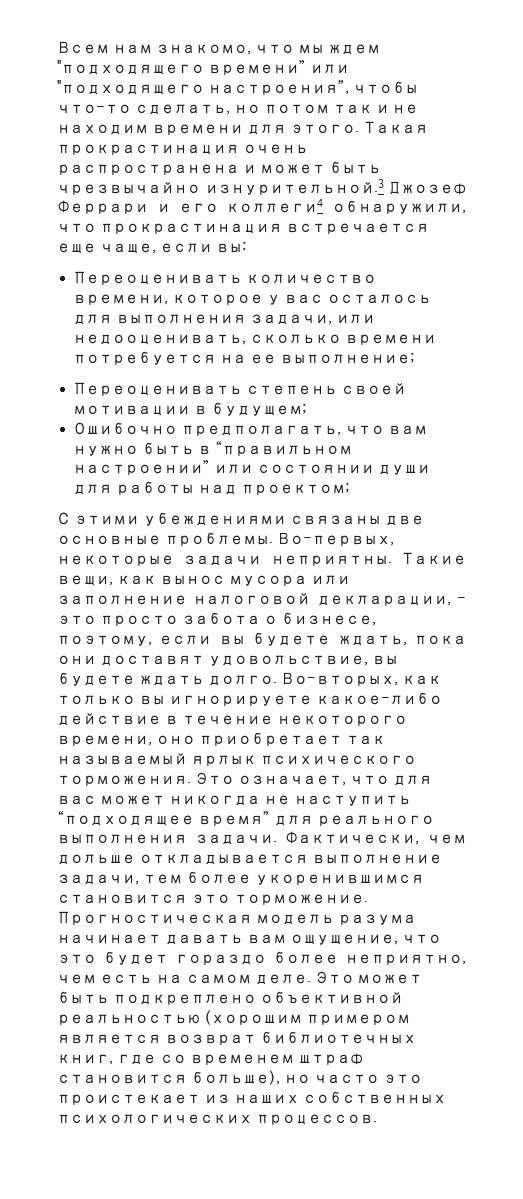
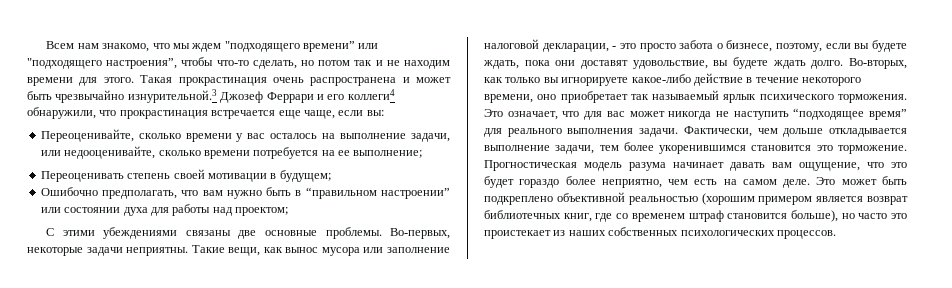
- Переоценивать количество времени, которое у вас осталось для выполнения задачи, или недооценивать, сколько времени потребуется на ее выполнение;
+ Переоценивайте, сколько времени у вас осталось на выполнение задачи, или недооценивайте, сколько времени потребуется на ее выполнение;
- Ошибочно предполагать, что вам нужно быть в “правильном настроении” или состоянии души для работы над проектом;
+ Ошибочно предполагать, что вам нужно быть в “правильном настроении” или состоянии духа для работы над проектом;

